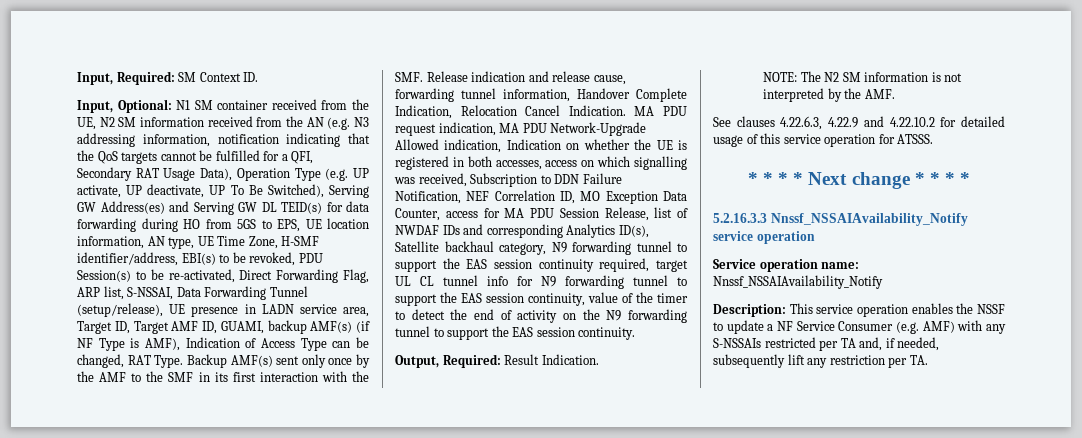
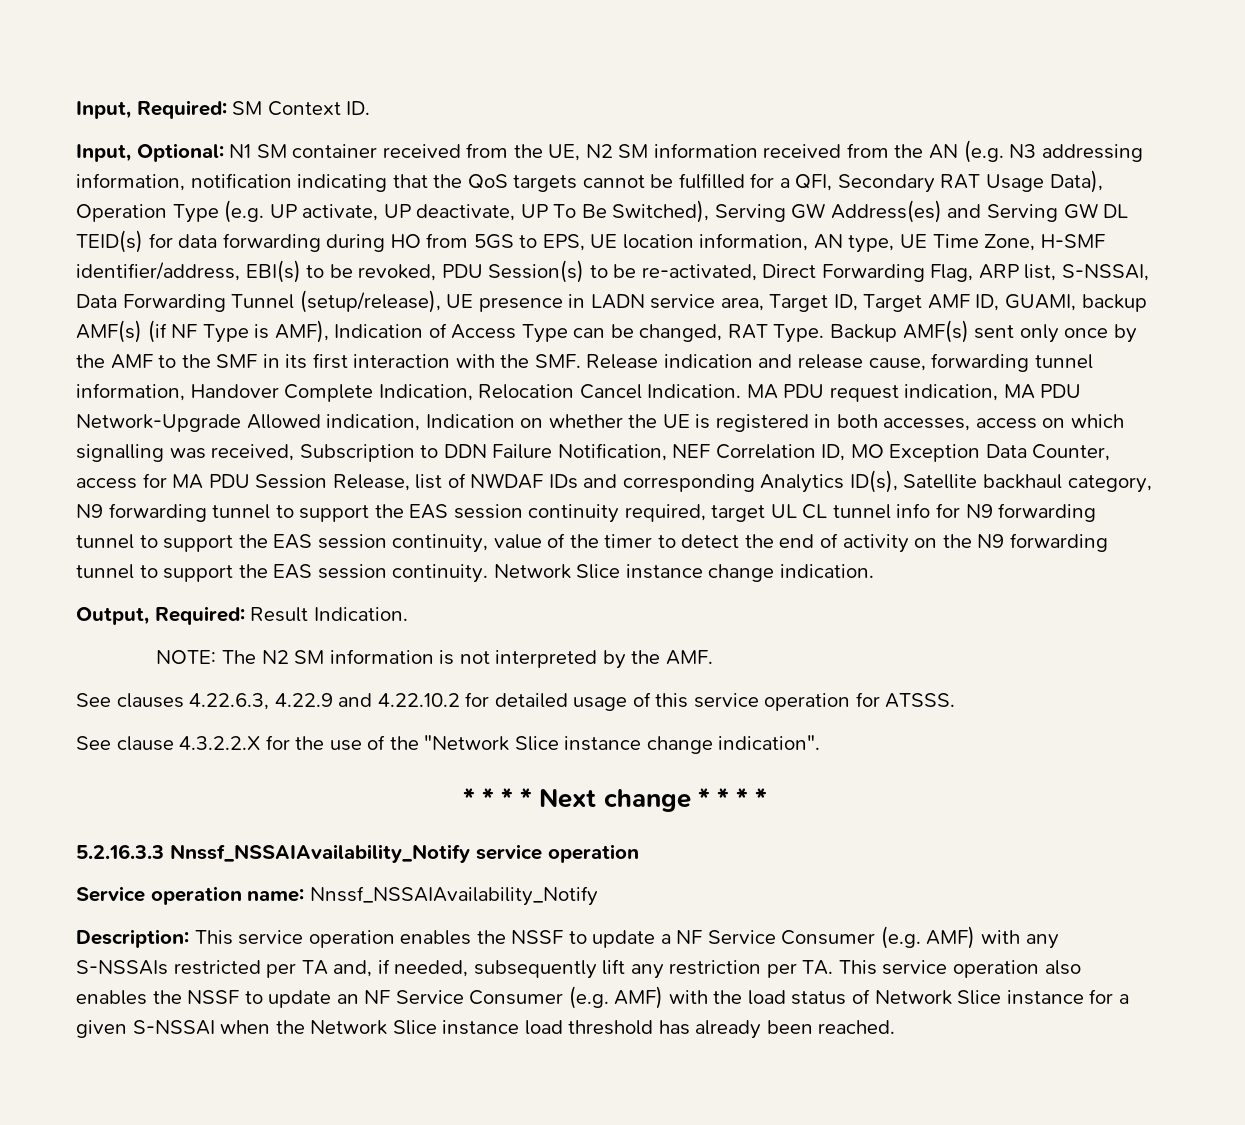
+ Network Slice instance change indication.
+ See clause 4.3.2.2.X for the use of the "Network Slice instance change indication".
- Description: This service operation enables the NSSF to update a NF Service Consumer (e.g. AMF) with any S-NSSAIs restricted per TA and, if needed, subsequently lift any restriction per TA.
+ Description: This service operation enables the NSSF to update a NF Service Consumer (e.g. AMF) with any S-NSSAIs restricted per TA and, if needed, subsequently lift any restriction per TA. This service operation also enables the NSSF to update an NF Service Consumer (e.g. AMF) with the load status of Network Slice instance for a given S-NSSAI when the Network Slice instance load threshold has already been reached.

